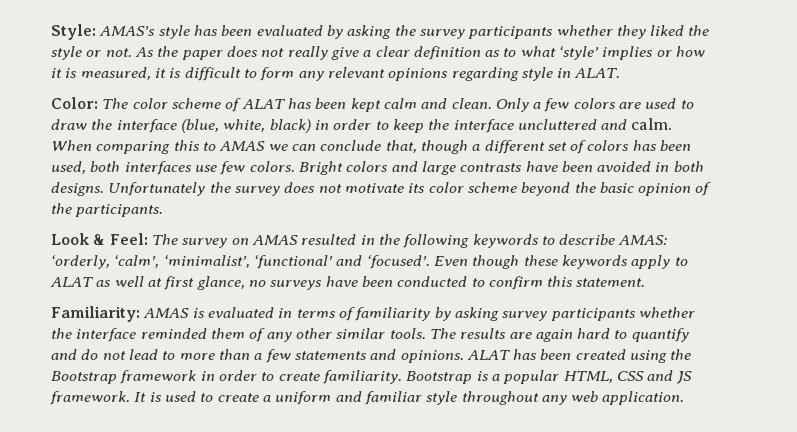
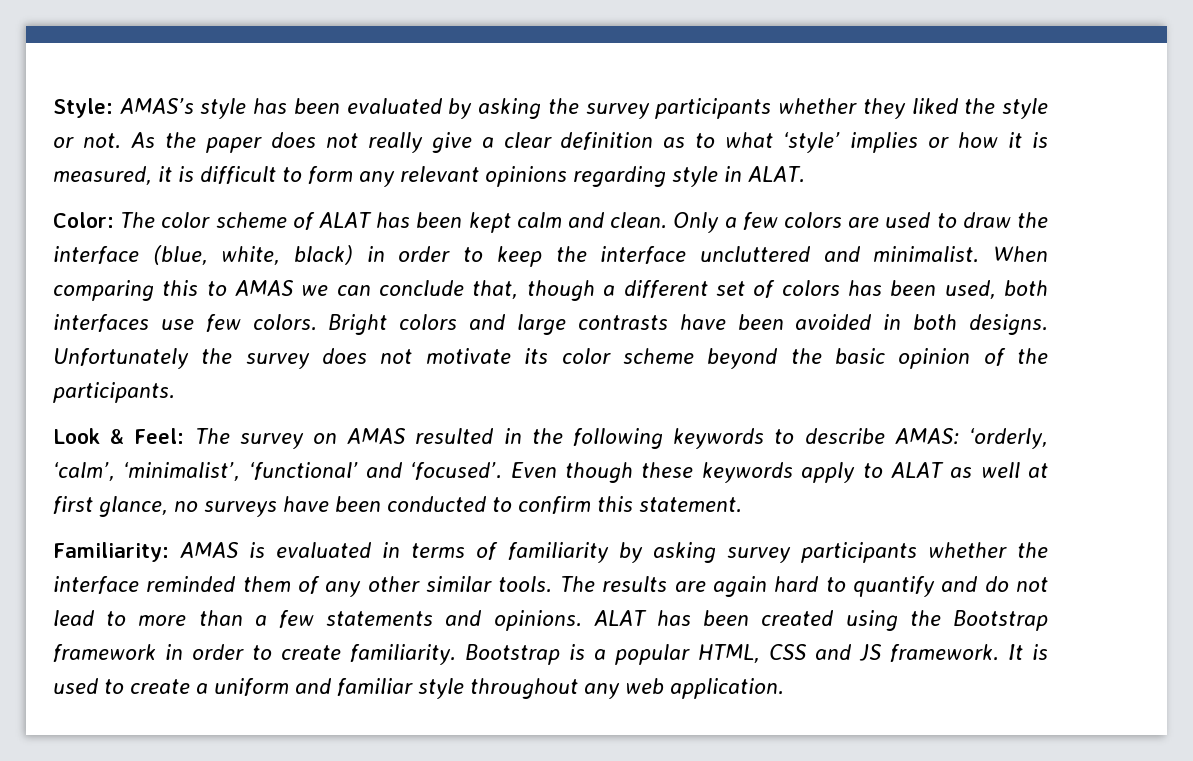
- Only a few colors are used to draw the interface (blue, white, black) in order to keep the interface uncluttered and calm.
+ Only a few colors are used to draw the interface (blue, white, black) in order to keep the interface uncluttered and minimalist.

